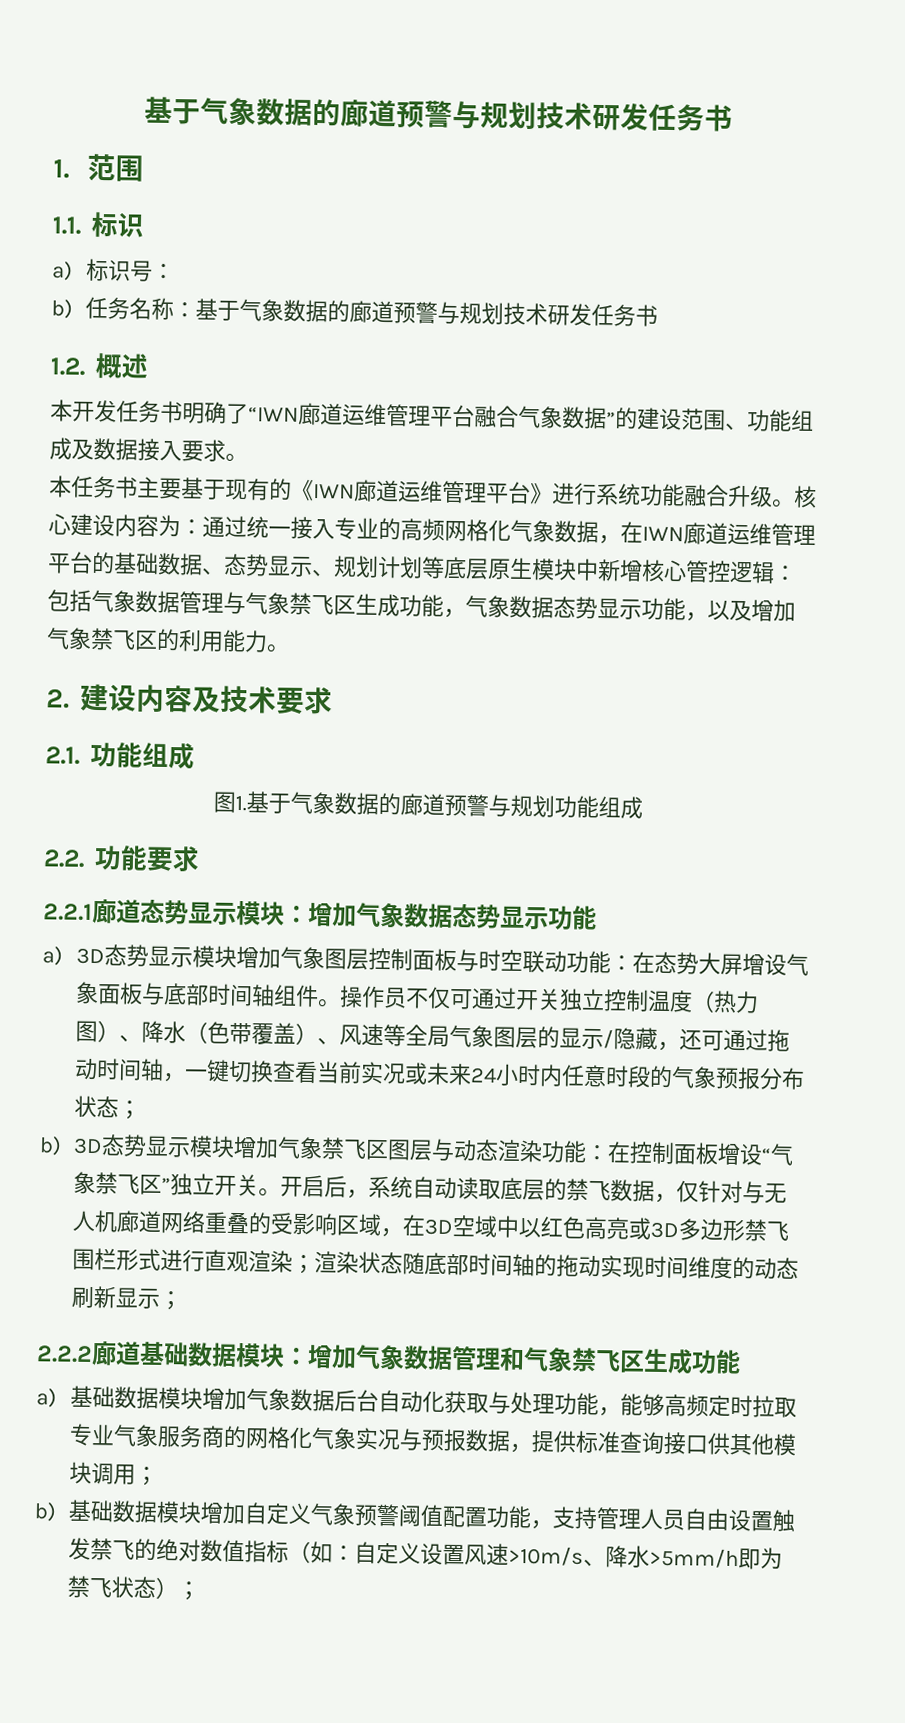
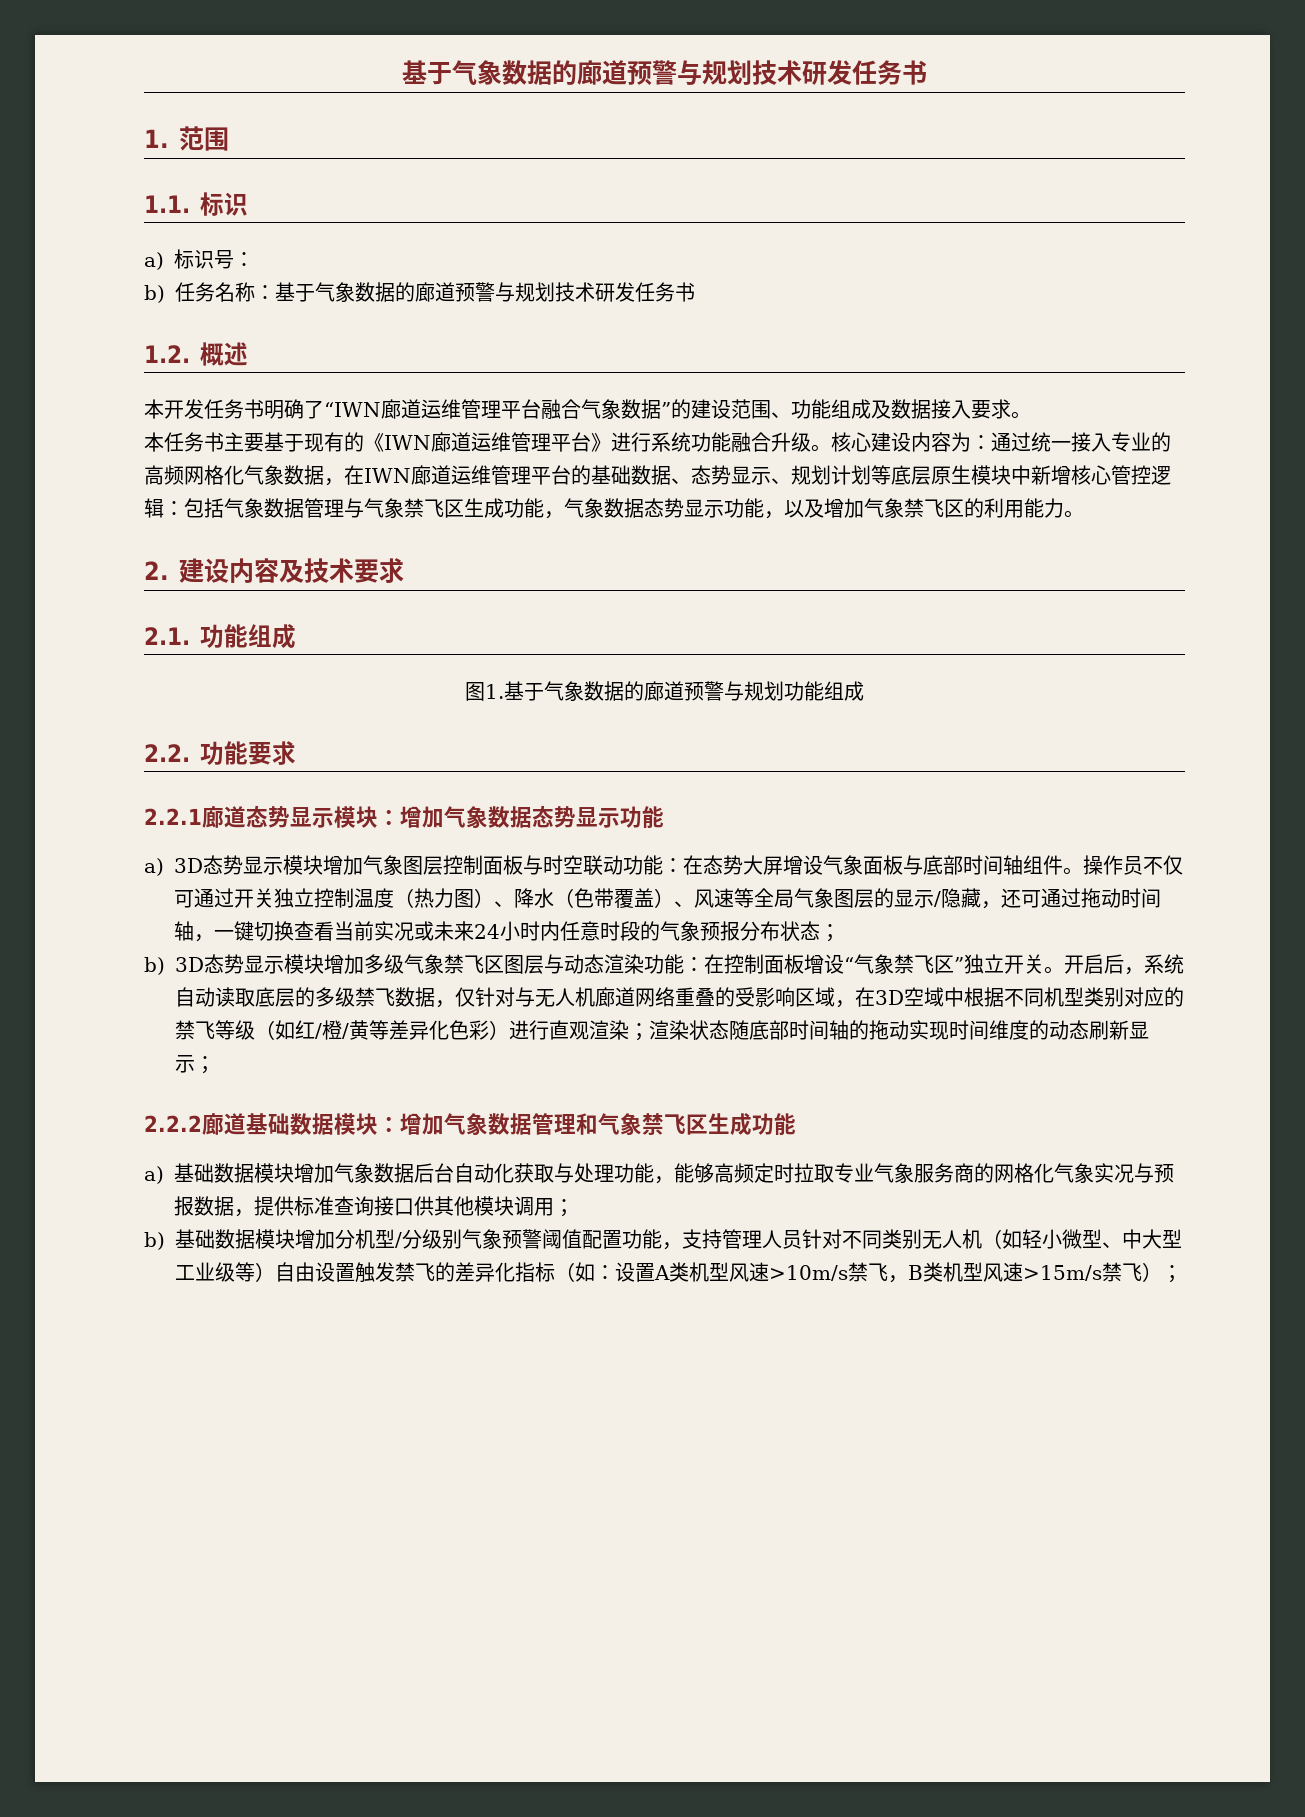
- b) 3D态势显示模块增加气象禁飞区图层与动态渲染功能：在控制面板增设“气象禁飞区”独立开关。
+ b) 3D态势显示模块增加多级气象禁飞区图层与动态渲染功能：在控制面板增设“气象禁飞区”独立开关。
- 开启后，系统自动读取底层的禁飞数据，仅针对与无人机廊道网络重叠的受影响区域，在3D空域中以红色高亮或3D多边形禁飞围栏形式进行直观渲染；渲染状态随底部时间轴的拖动实现时间维度的动态刷新显示；
+ 开启后，系统自动读取底层的多级禁飞数据，仅针对与无人机廊道网络重叠的受影响区域，在3D空域中根据不同机型类别对应的禁飞等级（如红/橙/黄等差异化色彩）进行直观渲染；渲染状态随底部时间轴的拖动实现时间维度的动态刷新显示；
- b)基础数据模块增加自定义气象预警阈值配置功能，支持管理人员自由设置触发禁飞的绝对数值指标（如：自定义设置风速>10m/s、降水>5mm/h即为禁飞状态）；
+ b)基础数据模块增加分机型/分级别气象预警阈值配置功能，支持管理人员针对不同类别无人机（如轻小微型、中大型工业级等）自由设置触发禁飞的差异化指标（如：设置A类机型风速>10m/s禁飞，B类机型风速>15m/s禁飞）；

